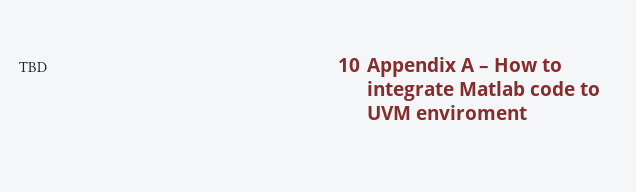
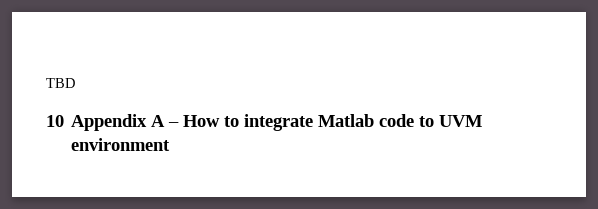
- 10 Appendix A – How to integrate Matlab code to UVM enviroment
+ 10 Appendix A – How to integrate Matlab code to UVM environment

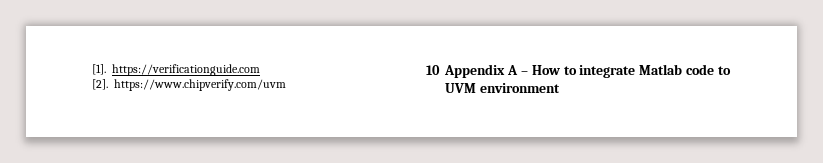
- TBD
+ [1]. https://verificationguide.com
+ [2]. https://www.chipverify.com/uvm

